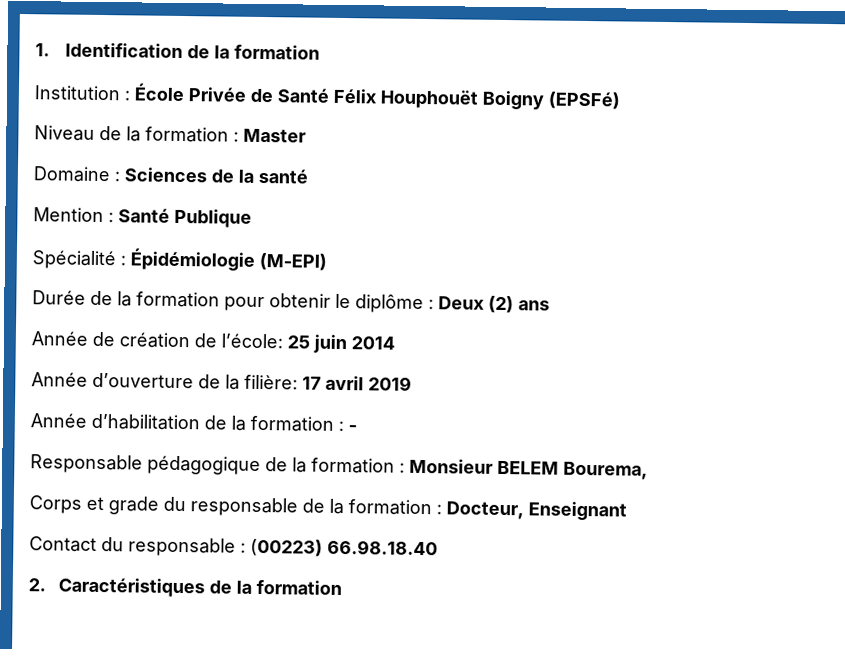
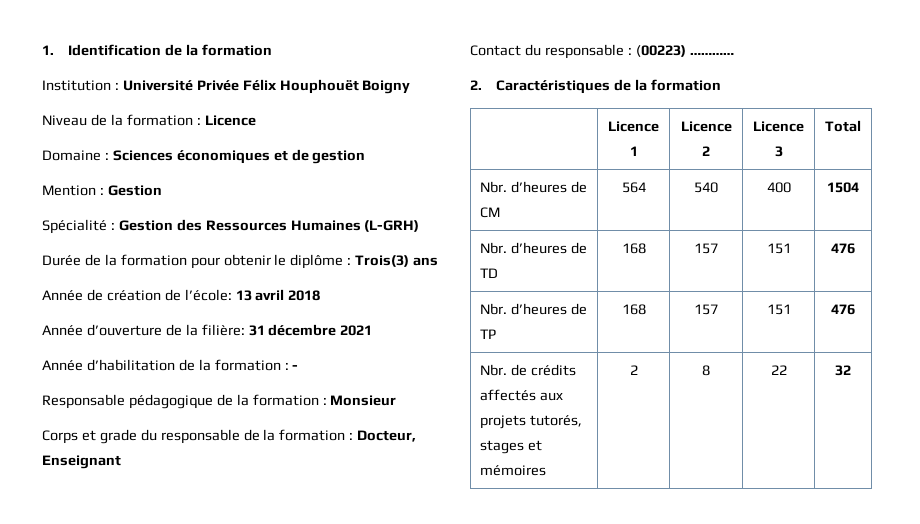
- Institution : École Privée de Santé Félix Houphouët Boigny (EPSFé)
+ Institution : Université Privée Félix Houphouët Boigny
- Niveau de la formation : Master
+ Niveau de la formation : Licence
- Domaine : Sciences de la santé
+ Domaine : Sciences économiques et de gestion
- Mention : Santé Publique
+ Mention : Gestion
- Spécialité : Épidémiologie (M-EPI)
+ Spécialité : Gestion des Ressources Humaines (L-GRH)
- Durée de la formation pour obtenir le diplôme : Deux (2) ans
+ Durée de la formation pour obtenir le diplôme : Trois(3) ans
- Année de création de l’école: 25 juin 2014
+ Année de création de l’école: 13 avril 2018
- Année d’ouverture de la filière: 17 avril 2019
+ Année d’ouverture de la filière: 31 décembre 2021
- Responsable pédagogique de la formation : Monsieur BELEM Bourema,
+ Responsable pédagogique de la formation : Monsieur
- Contact du responsable : (00223) 66.98.18.40
+ Contact du responsable : (00223) …………
+ | Licence 1 | Licence 2 | Licence 3 | Total
+ Nbr. d’heures de CM | 564 | 540 | 400 | 1504
+ Nbr. d’heures de TD | 168 | 157 | 151 | 476
+ Nbr. d’heures de TP | 168 | 157 | 151 | 476
+ Nbr. de crédits affectés aux projets tutorés, stages et mémoires | 2 | 8 | 22 | 32

